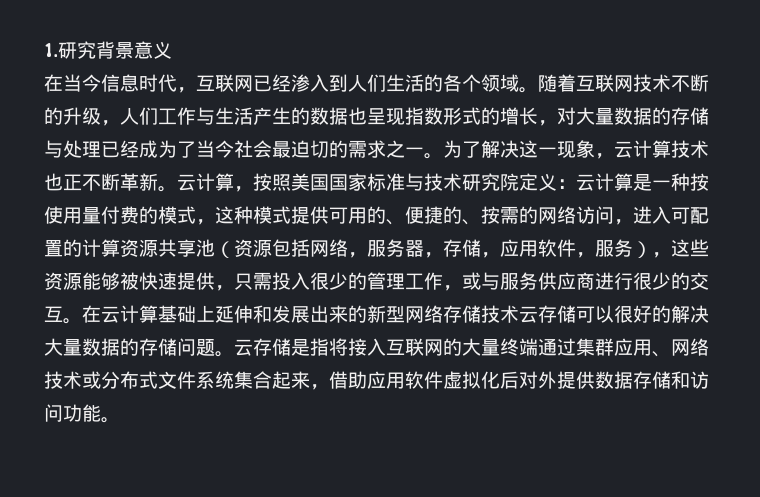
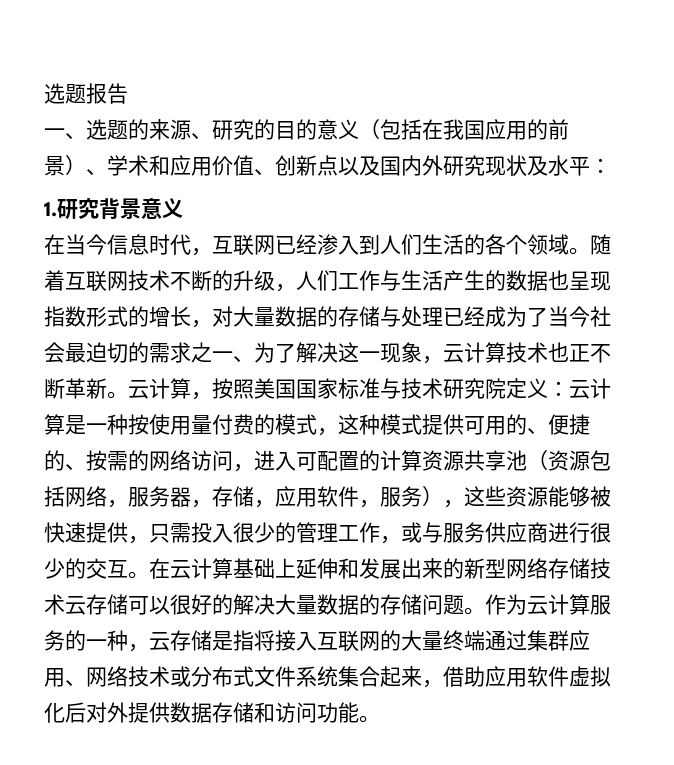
+ 选题报告
+ 一、选题的来源、研究的目的意义（包括在我国应用的前景）、学术和应用价值、创新点以及国内外研究现状及水平：
- 随着互联网技术不断的升级，人们工作与生活产生的数据也呈现指数形式的增长，对大量数据的存储与处理已经成为了当今社会最迫切的需求之一。为了解决这一现象，云计算技术也正不断革新。
+ 随着互联网技术不断的升级，人们工作与生活产生的数据也呈现指数形式的增长，对大量数据的存储与处理已经成为了当今社会最迫切的需求之一、为了解决这一现象，云计算技术也正不断革新。
- 云存储是指将接入互联网的大量终端通过集群应用、网络技术或分布式文件系统集合起来，借助应用软件虚拟化后对外提供数据存储和访问功能。
+ 作为云计算服务的一种，云存储是指将接入互联网的大量终端通过集群应用、网络技术或分布式文件系统集合起来，借助应用软件虚拟化后对外提供数据存储和访问功能。

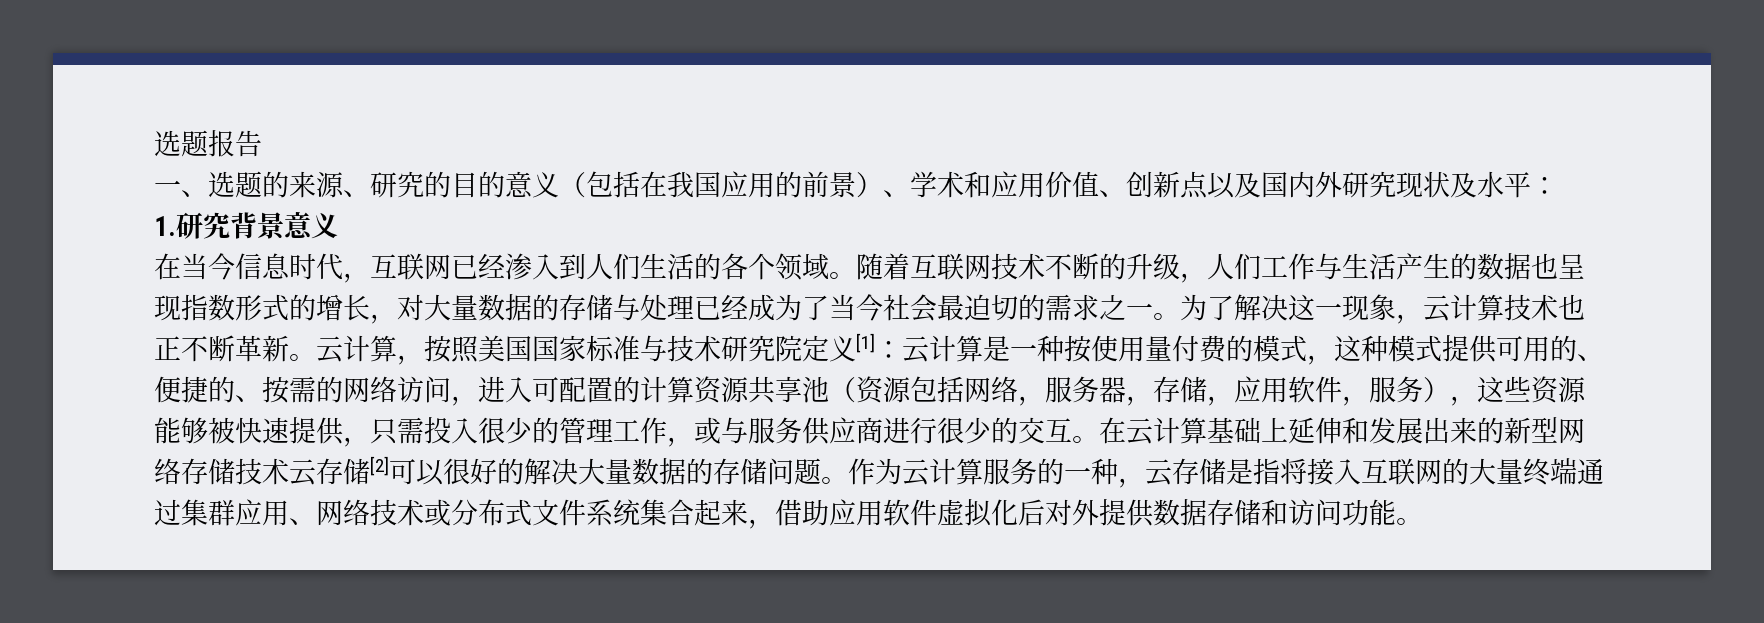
- 随着互联网技术不断的升级，人们工作与生活产生的数据也呈现指数形式的增长，对大量数据的存储与处理已经成为了当今社会最迫切的需求之一、为了解决这一现象，云计算技术也正不断革新。
+ 随着互联网技术不断的升级，人们工作与生活产生的数据也呈现指数形式的增长，对大量数据的存储与处理已经成为了当今社会最迫切的需求之一。为了解决这一现象，云计算技术也正不断革新。
- 云计算，按照美国国家标准与技术研究院定义：
+ 云计算，按照美国国家标准与技术研究院定义[1]：
- 在云计算基础上延伸和发展出来的新型网络存储技术云存储可以很好的解决大量数据的存储问题。
+ 在云计算基础上延伸和发展出来的新型网络存储技术云存储[2]可以很好的解决大量数据的存储问题。

